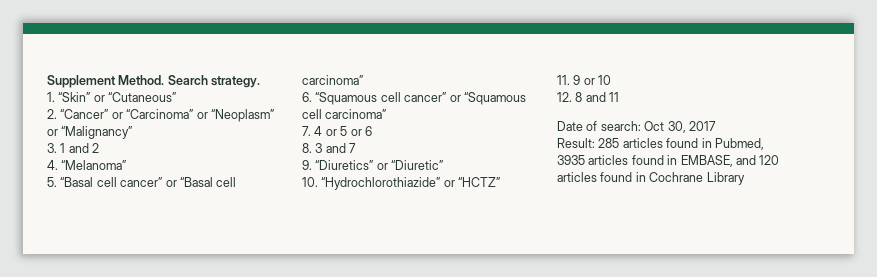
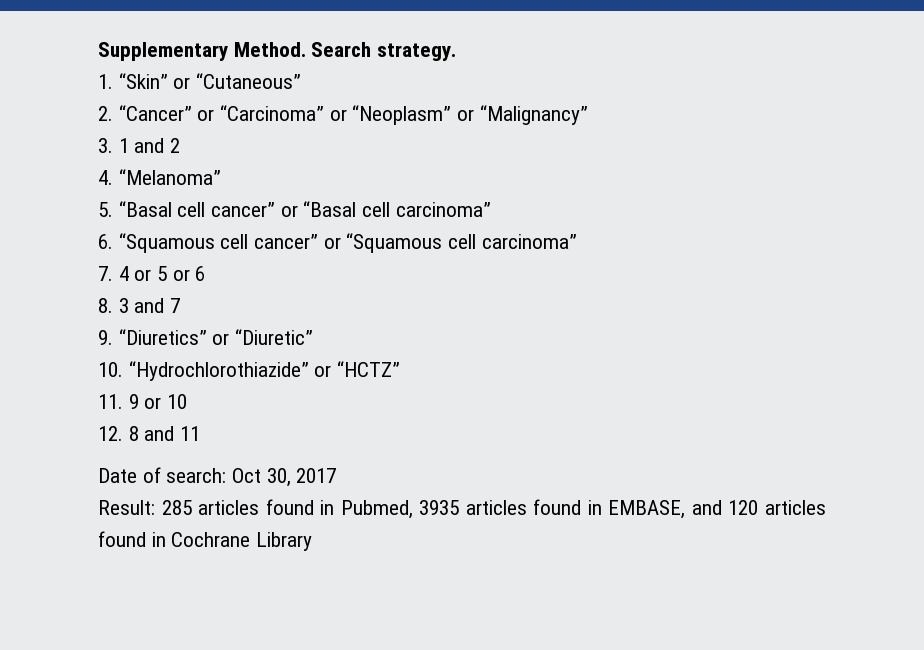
- Supplement Method.
+ Supplementary Method.

